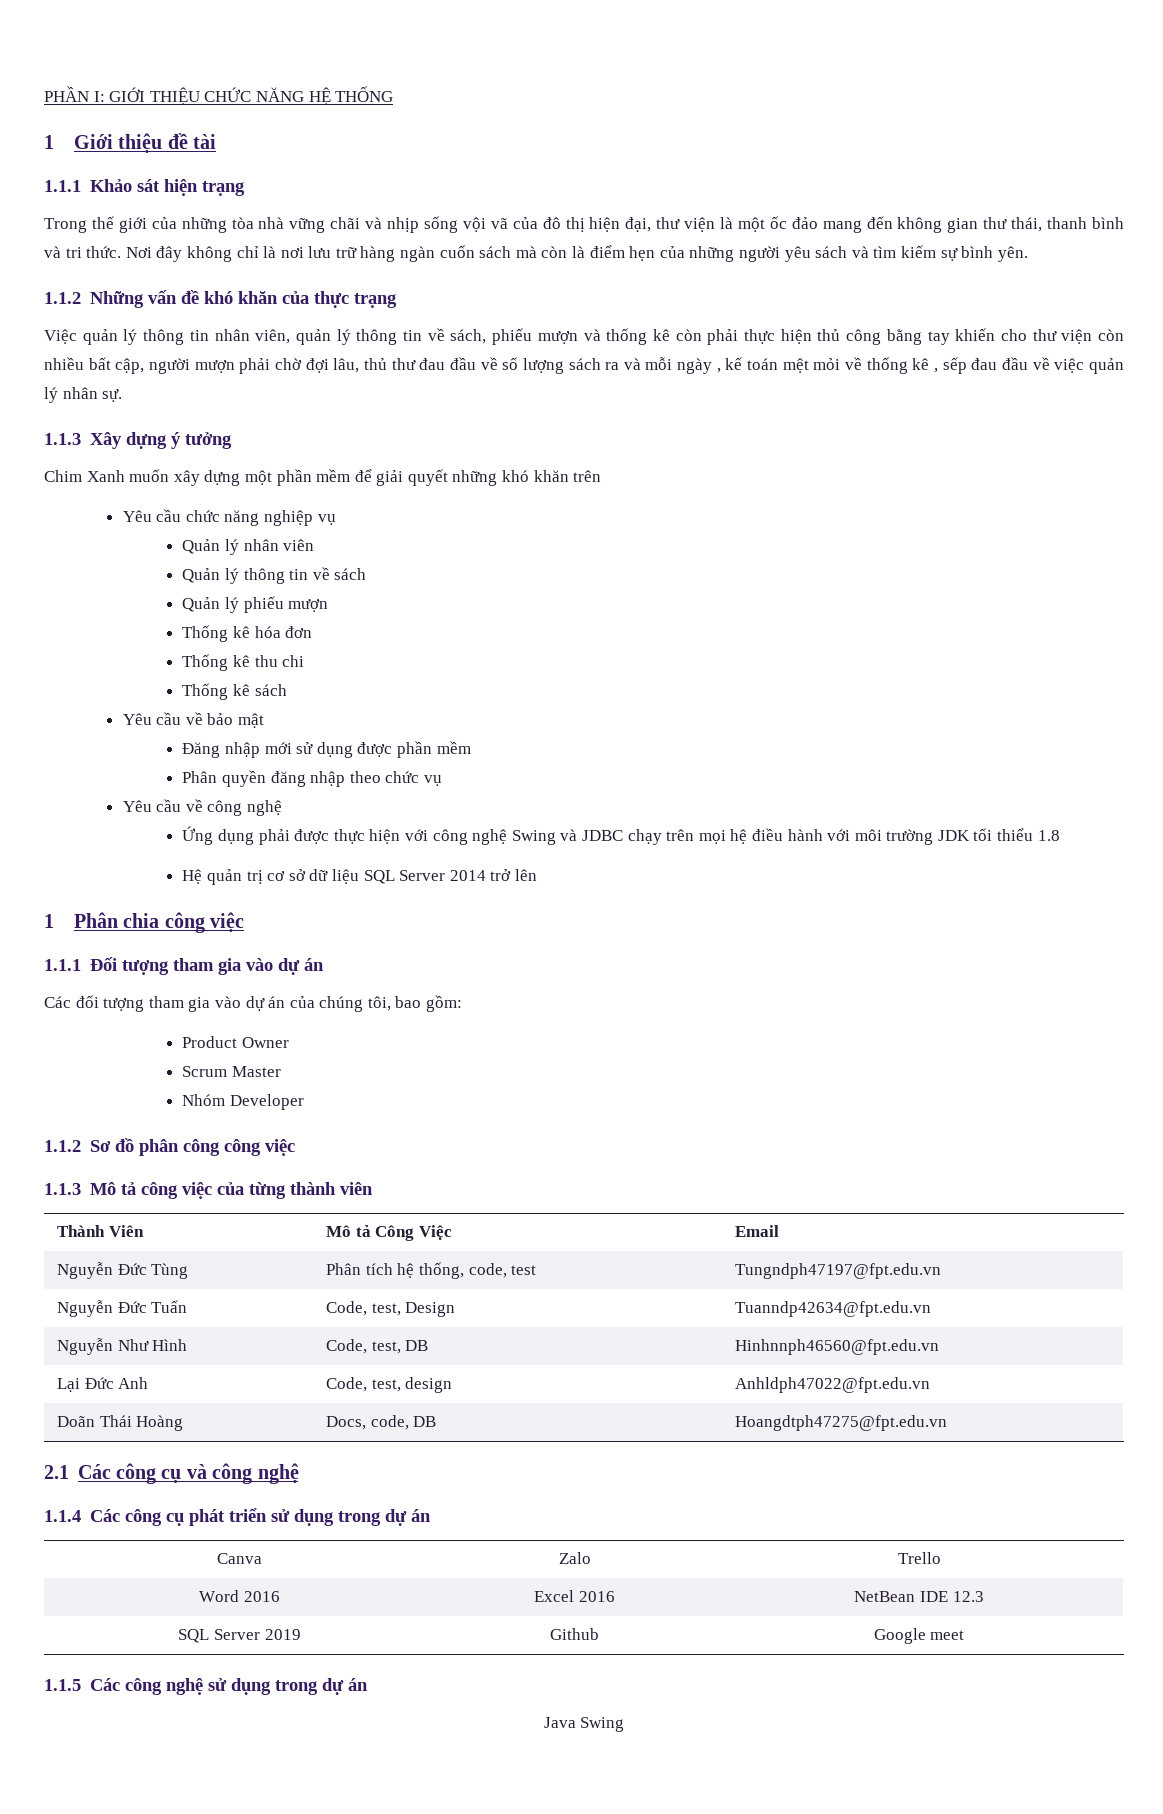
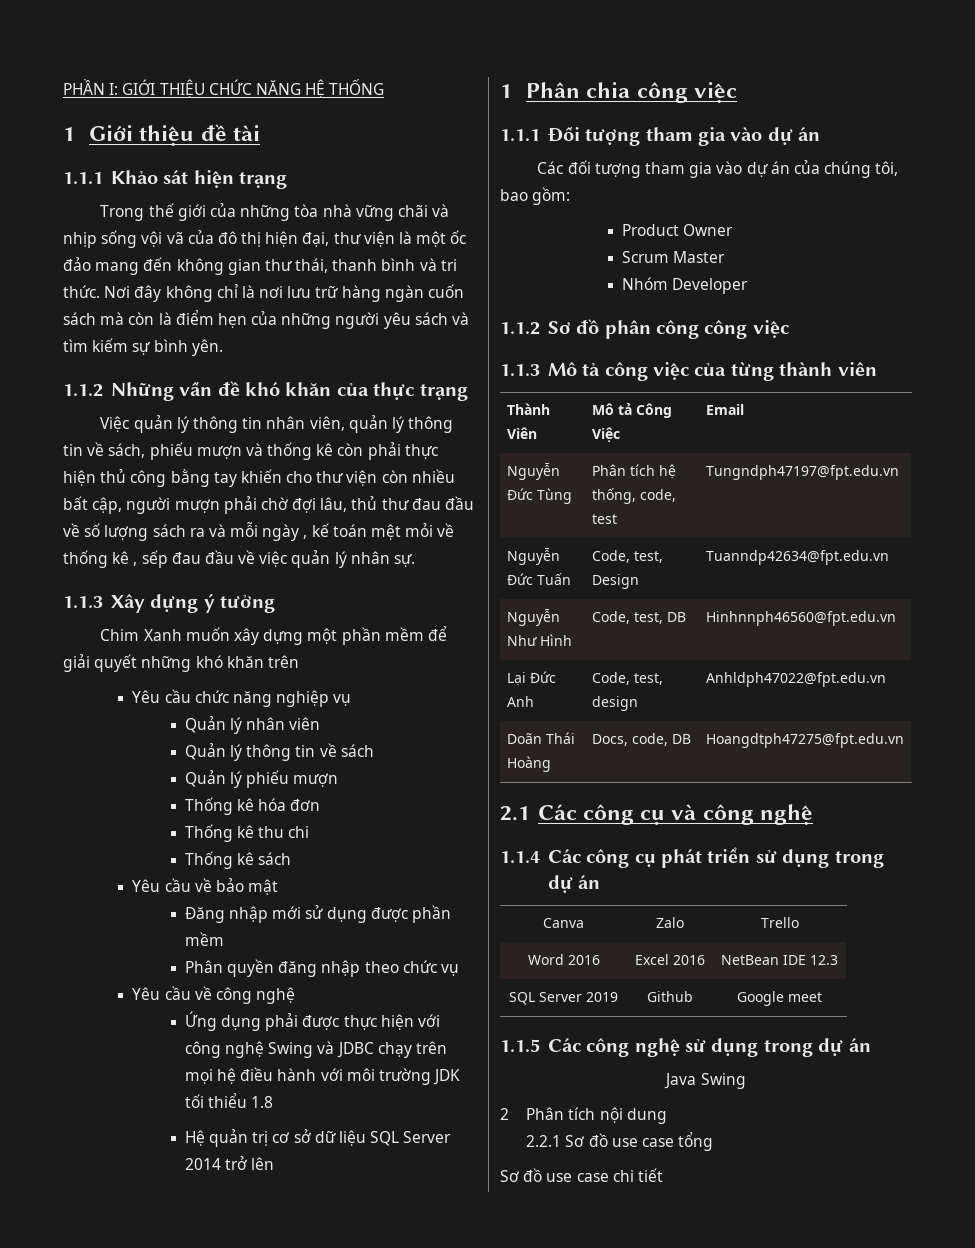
+ 2 Phân tích nội dung
+ 2.2.1 Sơ đồ use case tổng
+ Sơ đồ use case chi tiết

